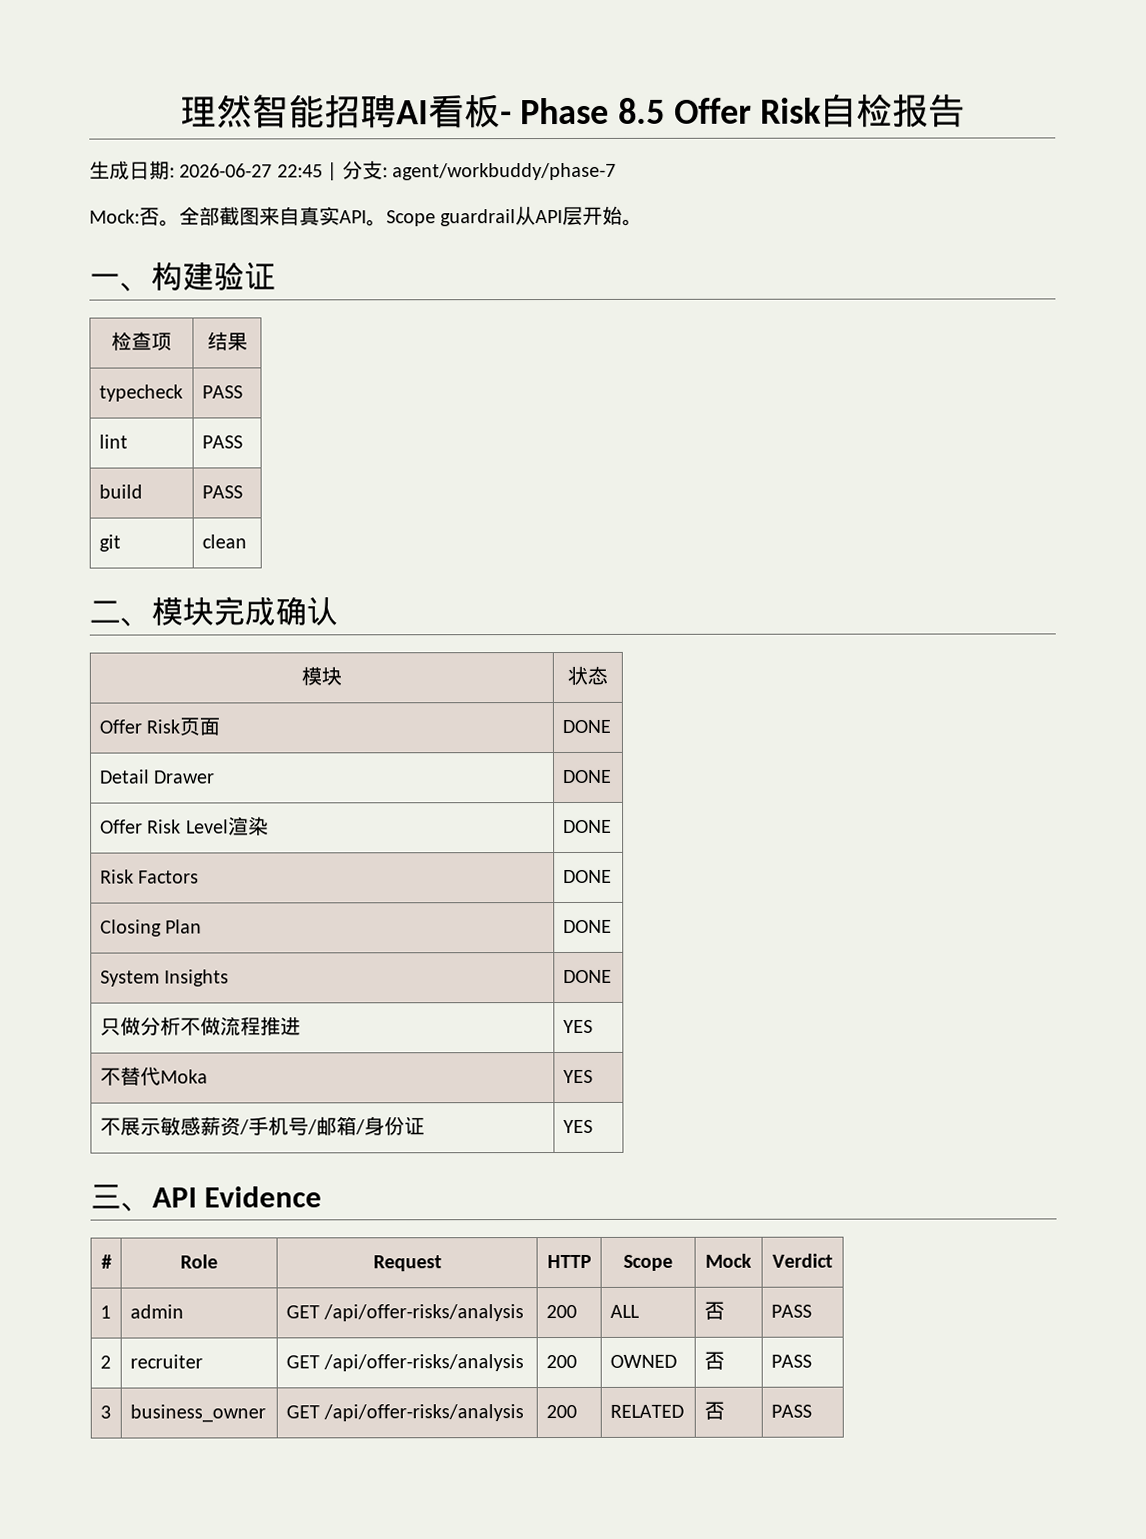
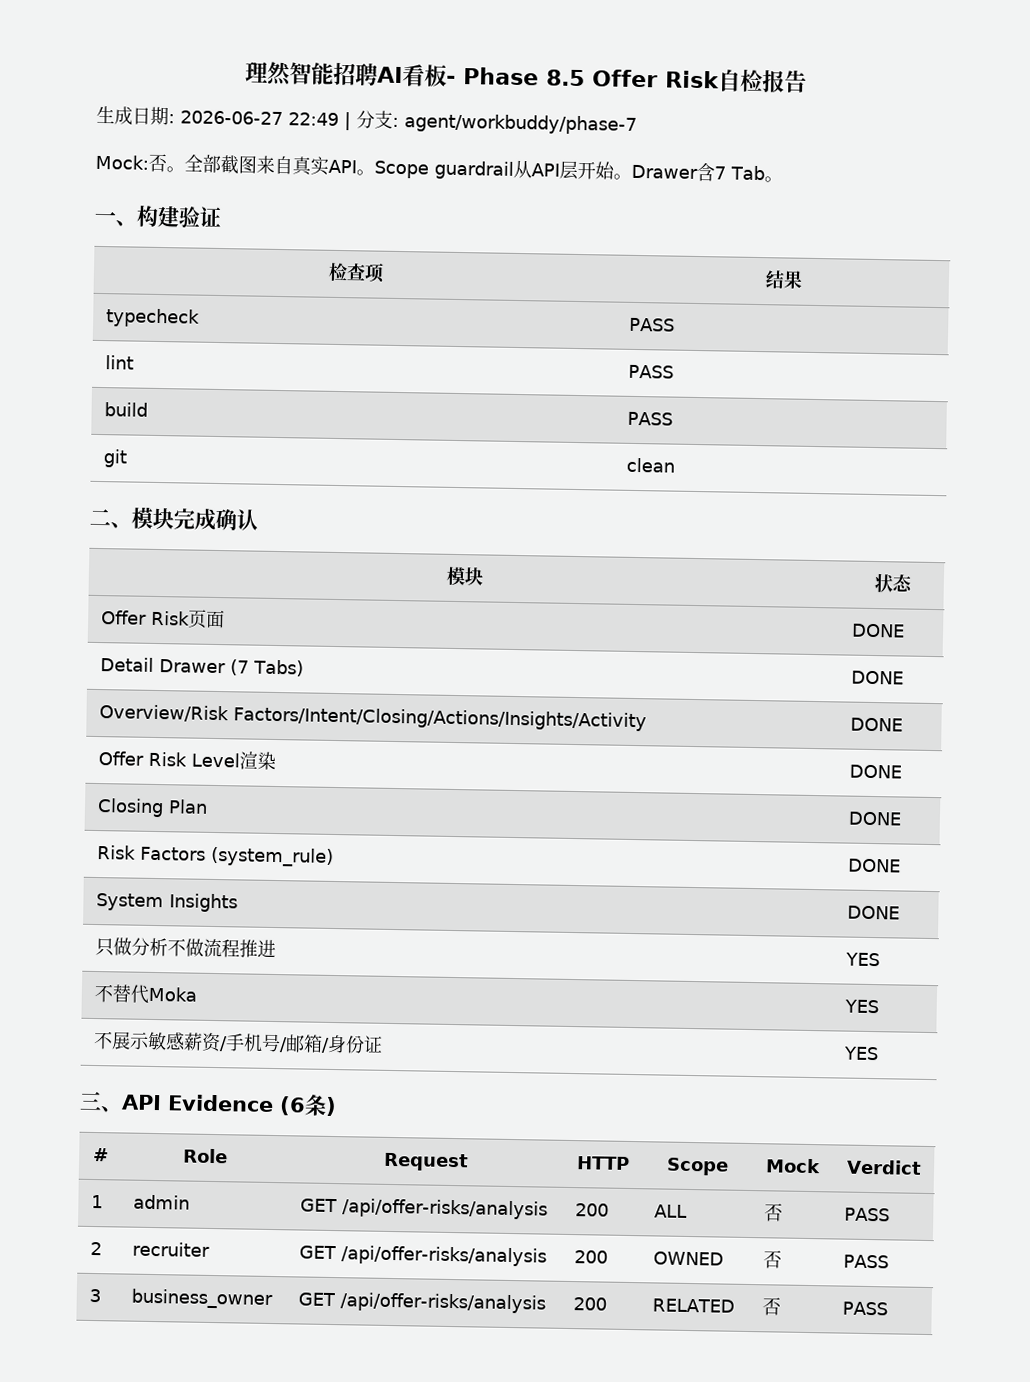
- 生成日期: 2026-06-27 22:45 | 分支: agent/workbuddy/phase-7
+ 生成日期: 2026-06-27 22:49 | 分支: agent/workbuddy/phase-7
+ Drawer含7 Tab。
- Detail Drawer | DONE
+ Detail Drawer (7 Tabs) | DONE
+ Overview/Risk Factors/Intent/Closing/Actions/Insights/Activity | DONE
- Risk Factors | DONE
  Closing Plan | DONE
+ Risk Factors (system_rule) | DONE
- 三、API Evidence
+ 三、API Evidence (6条)

